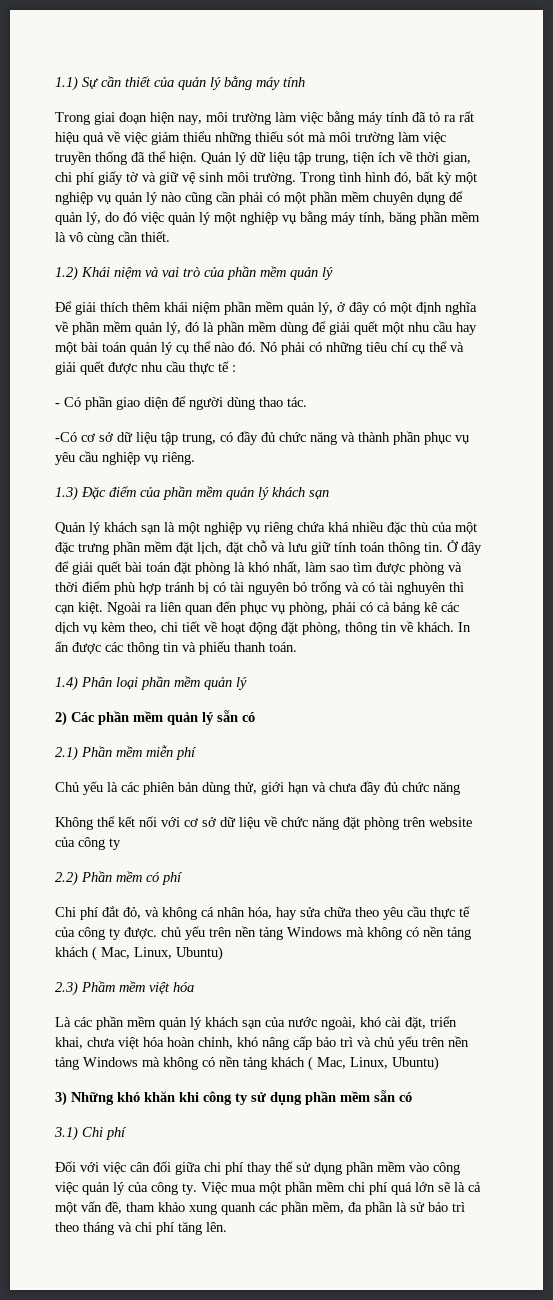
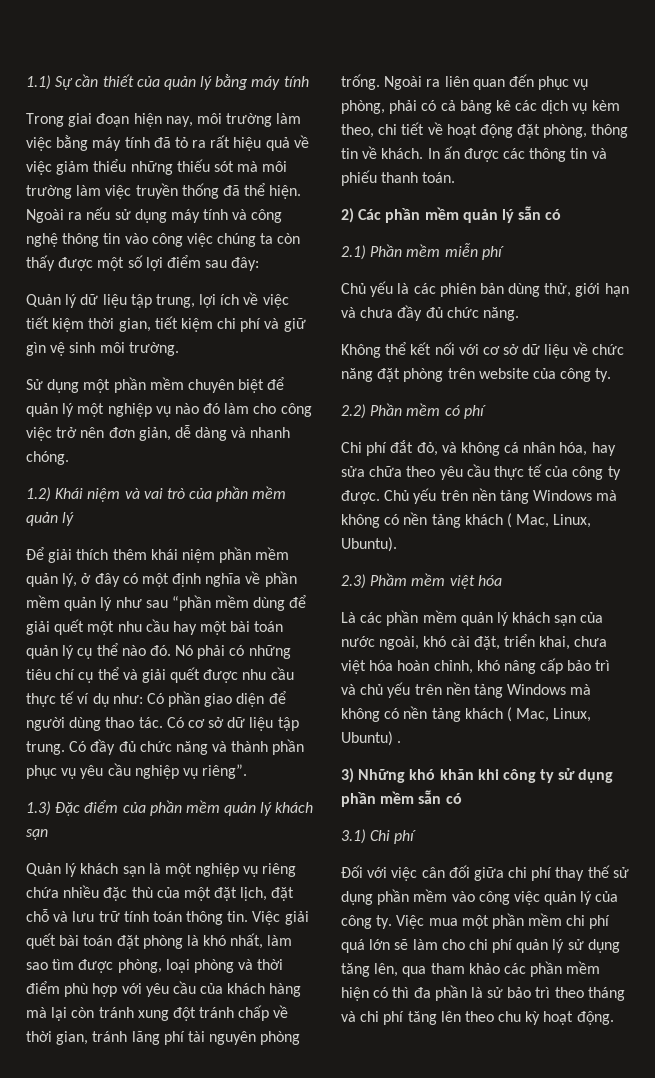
- Trong giai đoạn hiện nay, môi trường làm việc bằng máy tính đã tỏ ra rất hiệu quả về việc giảm thiểu những thiếu sót mà môi trường làm việc truyền thống đã thể hiện. Quản lý dữ liệu tập trung, tiện ích về thời gian, chi phí giấy tờ và giữ vệ sinh môi trường. Trong tình hình đó, bất kỳ một nghiệp vụ quản lý nào cũng cần phải có một phần mềm chuyên dụng để quản lý, do đó việc quản lý một nghiệp vụ bằng máy tính, băng phần mềm là vô cùng cần thiết.
+ Trong giai đoạn hiện nay, môi trường làm việc bằng máy tính đã tỏ ra rất hiệu quả về việc giảm thiểu những thiếu sót mà môi trường làm việc truyền thống đã thể hiện. Ngoài ra nếu sử dụng máy tính và công nghệ thông tin vào công việc chúng ta còn thấy được một số lợi điểm sau đây:
+ Quản lý dữ liệu tập trung, lợi ích về việc tiết kiệm thời gian, tiết kiệm chi phí và giữ gìn vệ sinh môi trường.
+ Sử dụng một phần mềm chuyên biệt để quản lý một nghiệp vụ nào đó làm cho công việc trở nên đơn giản, dễ dàng và nhanh chóng.
- Để giải thích thêm khái niệm phần mềm quản lý, ở đây có một định nghĩa về phần mềm quản lý, đó là phần mềm dùng để giải quết một nhu cầu hay một bài toán quản lý cụ thể nào đó.
+ Để giải thích thêm khái niệm phần mềm quản lý, ở đây có một định nghĩa về phần mềm quản lý như sau “phần mềm dùng để giải quết một nhu cầu hay một bài toán quản lý cụ thể nào đó.
- Nó phải có những tiêu chí cụ thể và giải quết được nhu cầu thực tế :
- - Có phần giao diện để người dùng thao tác.
- -Có cơ sở dữ liệu tập trung, có đầy đủ chức năng và thành phần phục vụ yêu cầu nghiệp vụ riêng.
+ Nó phải có những tiêu chí cụ thể và giải quết được nhu cầu thực tế ví dụ như: Có phần giao diện để người dùng thao tác. Có cơ sở dữ liệu tập trung. Có đầy đủ chức năng và thành phần phục vụ yêu cầu nghiệp vụ riêng”.
- Quản lý khách sạn là một nghiệp vụ riêng chứa khá nhiều đặc thù của một đặc trưng phần mềm đặt lịch, đặt chỗ và lưu giữ tính toán thông tin.
+ Quản lý khách sạn là một nghiệp vụ riêng chứa nhiều đặc thù của một đặt lịch, đặt chỗ và lưu trữ tính toán thông tin.
- Ở đây để giải quết bài toán đặt phòng là khó nhất, làm sao tìm được phòng và thời điểm phù hợp tránh bị có tài nguyên bỏ trống và có tài nghuyên thì cạn kiệt.
+ Việc giải quết bài toán đặt phòng là khó nhất, làm sao tìm được phòng, loại phòng và thời điểm phù hợp với yêu cầu của khách hàng mà lại còn tránh xung đột tránh chấp về thời gian, tránh lãng phí tài nguyên phòng trống.
- 1.4) Phân loại phần mềm quản lý
- Chủ yếu là các phiên bản dùng thử, giới hạn và chưa đầy đủ chức năng
+ Chủ yếu là các phiên bản dùng thử, giới hạn và chưa đầy đủ chức năng.
- Không thể kết nối với cơ sở dữ liệu về chức năng đặt phòng trên website của công ty
+ Không thể kết nối với cơ sở dữ liệu về chức năng đặt phòng trên website của công ty.
- Chi phí đắt đỏ, và không cá nhân hóa, hay sửa chữa theo yêu cầu thực tế của công ty được. chủ yếu trên nền tảng Windows mà không có nền tảng khách ( Mac, Linux, Ubuntu)
+ Chi phí đắt đỏ, và không cá nhân hóa, hay sửa chữa theo yêu cầu thực tế của công ty được. Chủ yếu trên nền tảng Windows mà không có nền tảng khách ( Mac, Linux, Ubuntu).
- Là các phần mềm quản lý khách sạn của nước ngoài, khó cài đặt, triển khai, chưa việt hóa hoàn chỉnh, khó nâng cấp bảo trì và chủ yếu trên nền tảng Windows mà không có nền tảng khách ( Mac, Linux, Ubuntu)
+ Là các phần mềm quản lý khách sạn của nước ngoài, khó cài đặt, triển khai, chưa việt hóa hoàn chỉnh, khó nâng cấp bảo trì và chủ yếu trên nền tảng Windows mà không có nền tảng khách ( Mac, Linux, Ubuntu) .
- Việc mua một phần mềm chi phí quá lớn sẽ là cả một vấn đề, tham khảo xung quanh các phần mềm, đa phần là sử bảo trì theo tháng và chi phí tăng lên.
+ Việc mua một phần mềm chi phí quá lớn sẽ làm cho chi phí quản lý sử dụng tăng lên, qua tham khảo các phần mềm hiện có thì đa phần là sử bảo trì theo tháng và chi phí tăng lên theo chu kỳ hoạt động.

